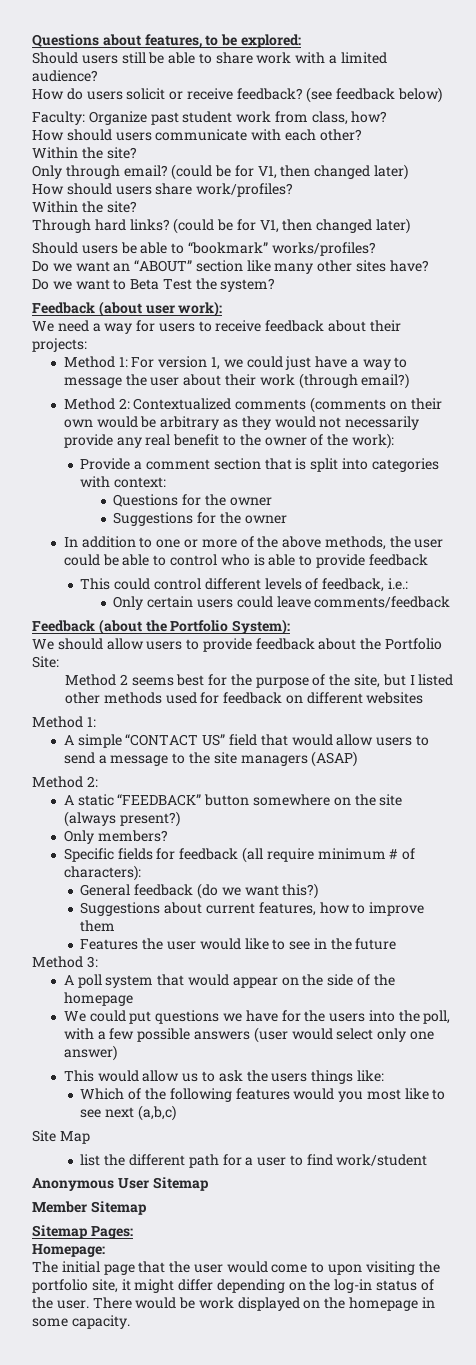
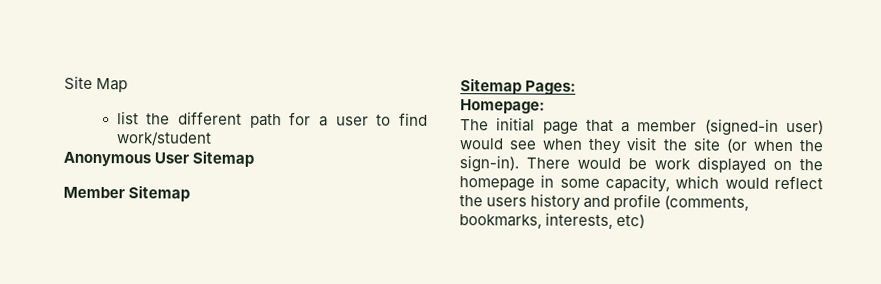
- Questions about features, to be explored:
- Should users still be able to share work with a limited audience?
- How do users solicit or receive feedback? (see feedback below)
- Faculty: Organize past student work from class, how?
- How should users communicate with each other?
- Within the site?
- Only through email? (could be for V1, then changed later)
- How should users share work/profiles?
- Within the site?
- Through hard links? (could be for V1, then changed later)
- Should users be able to “bookmark” works/profiles?
- Do we want an “ABOUT” section like many other sites have?
- Do we want to Beta Test the system?
- Feedback (about user work):
- We need a way for users to receive feedback about their projects:
- Method 1: For version 1, we could just have a way to message the user about their work (through email?)
- Method 2: Contextualized comments (comments on their own would be arbitrary as they would not necessarily provide any real benefit to the owner of the work):
- Provide a comment section that is split into categories with context:
- Questions for the owner
- Suggestions for the owner
- In addition to one or more of the above methods, the user could be able to control who is able to provide feedback
- This could control different levels of feedback, i.e.:
- Only certain users could leave comments/feedback
- Feedback (about the Portfolio System):
- We should allow users to provide feedback about the Portfolio Site:
- Method 2 seems best for the purpose of the site, but I listed other methods used for feedback on different websites
- Method 1:
- A simple “CONTACT US” field that would allow users to send a message to the site managers (ASAP)
- Method 2:
- A static “FEEDBACK” button somewhere on the site (always present?)
- Only members?
- Specific fields for feedback (all require minimum # of characters):
- General feedback (do we want this?)
- Suggestions about current features, how to improve them
- Features the user would like to see in the future
- Method 3:
- A poll system that would appear on the side of the homepage
- We could put questions we have for the users into the poll, with a few possible answers (user would select only one answer)
- This would allow us to ask the users things like:
- Which of the following features would you most like to see next (a,b,c)
- The initial page that the user would come to upon visiting the portfolio site, it might differ depending on the log-in status of the user.
+ The initial page that a member (signed-in user) would see when they visit the site (or when the sign-in).
- There would be work displayed on the homepage in some capacity.
+ There would be work displayed on the homepage in some capacity, which would reflect the users history and profile (comments, bookmarks, interests, etc)

